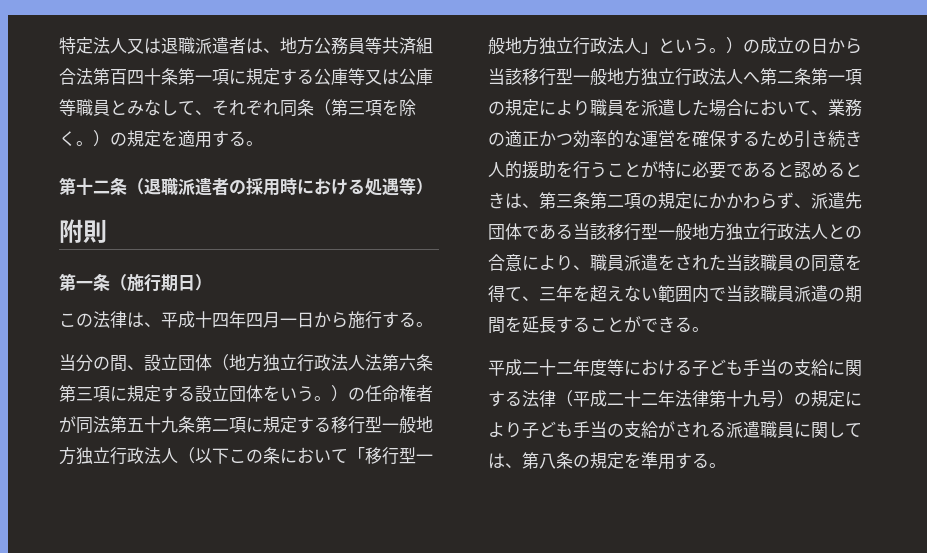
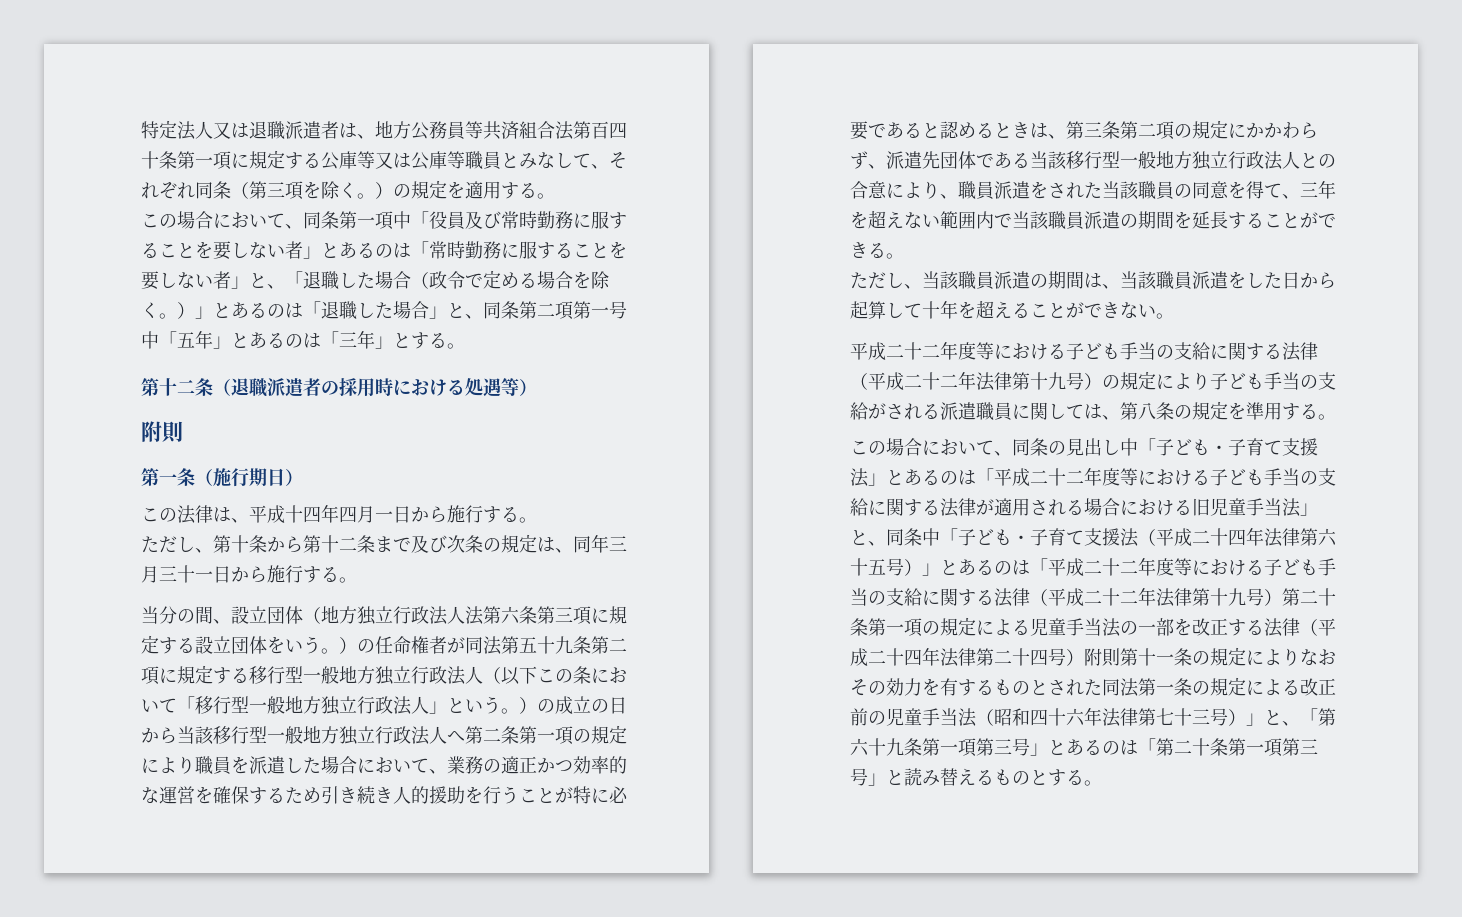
+ この場合において、同条第一項中「役員及び常時勤務に服することを要しない者」とあるのは「常時勤務に服することを要しない者」と、「退職した場合（政令で定める場合を除く。）」とあるのは「退職した場合」と、同条第二項第一号中「五年」とあるのは「三年」とする。
+ ただし、第十条から第十二条まで及び次条の規定は、同年三月三十一日から施行する。
+ ただし、当該職員派遣の期間は、当該職員派遣をした日から起算して十年を超えることができない。
+ この場合において、同条の見出し中「子ども・子育て支援法」とあるのは「平成二十二年度等における子ども手当の支給に関する法律が適用される場合における旧児童手当法」と、同条中「子ども・子育て支援法（平成二十四年法律第六十五号）」とあるのは「平成二十二年度等における子ども手当の支給に関する法律（平成二十二年法律第十九号）第二十条第一項の規定による児童手当法の一部を改正する法律（平成二十四年法律第二十四号）附則第十一条の規定によりなおその効力を有するものとされた同法第一条の規定による改正前の児童手当法（昭和四十六年法律第七十三号）」と、「第六十九条第一項第三号」とあるのは「第二十条第一項第三号」と読み替えるものとする。

